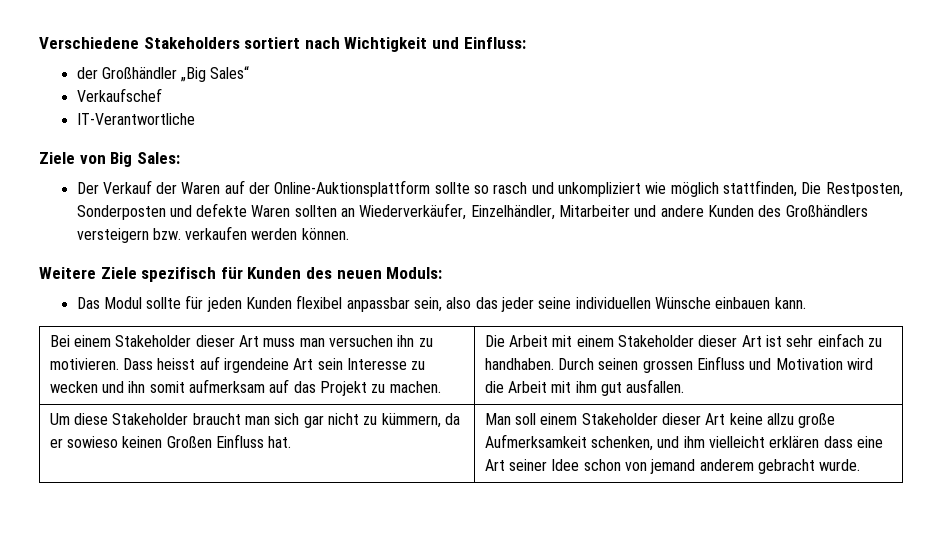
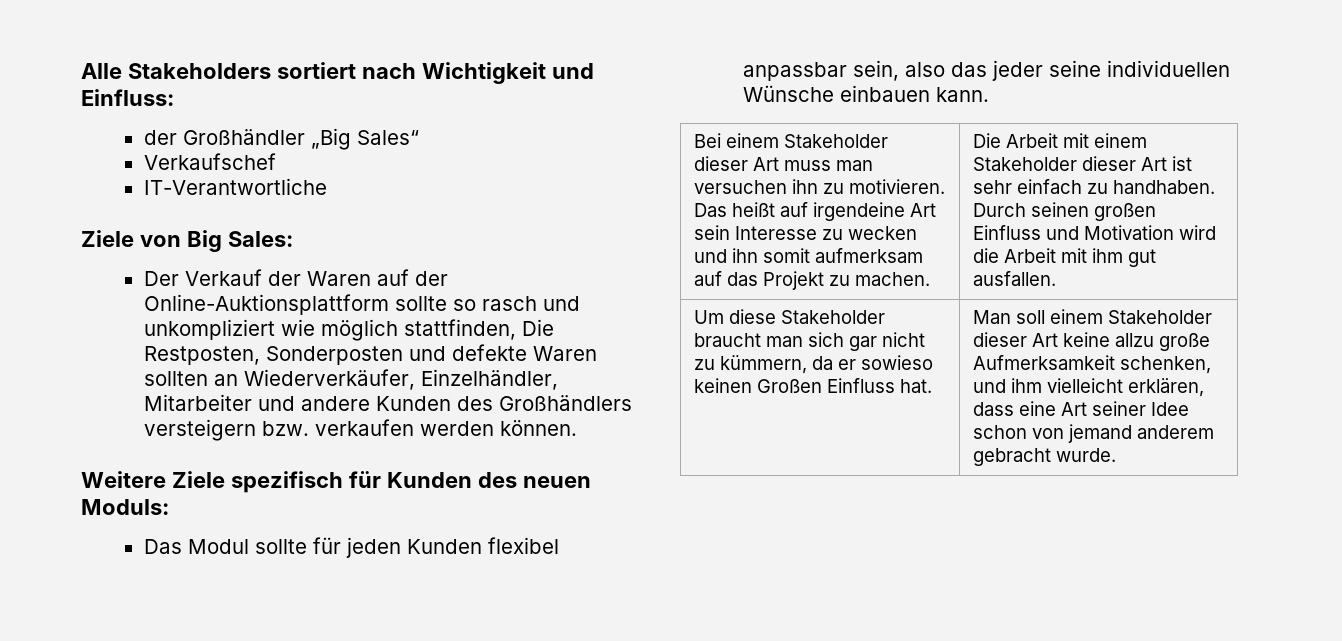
- Verschiedene Stakeholders sortiert nach Wichtigkeit und Einfluss:
+ Alle Stakeholders sortiert nach Wichtigkeit und Einfluss:
- Dass heisst auf irgendeine Art sein Interesse zu wecken und ihn somit aufmerksam auf das Projekt zu machen.
+ Das heißt auf irgendeine Art sein Interesse zu wecken und ihn somit aufmerksam auf das Projekt zu machen.
- Durch seinen grossen Einfluss und Motivation wird die Arbeit mit ihm gut ausfallen.
+ Durch seinen großen Einfluss und Motivation wird die Arbeit mit ihm gut ausfallen.
- Man soll einem Stakeholder dieser Art keine allzu große Aufmerksamkeit schenken, und ihm vielleicht erklären dass eine Art seiner Idee schon von jemand anderem gebracht wurde.
+ Man soll einem Stakeholder dieser Art keine allzu große Aufmerksamkeit schenken, und ihm vielleicht erklären, dass eine Art seiner Idee schon von jemand anderem gebracht wurde.

